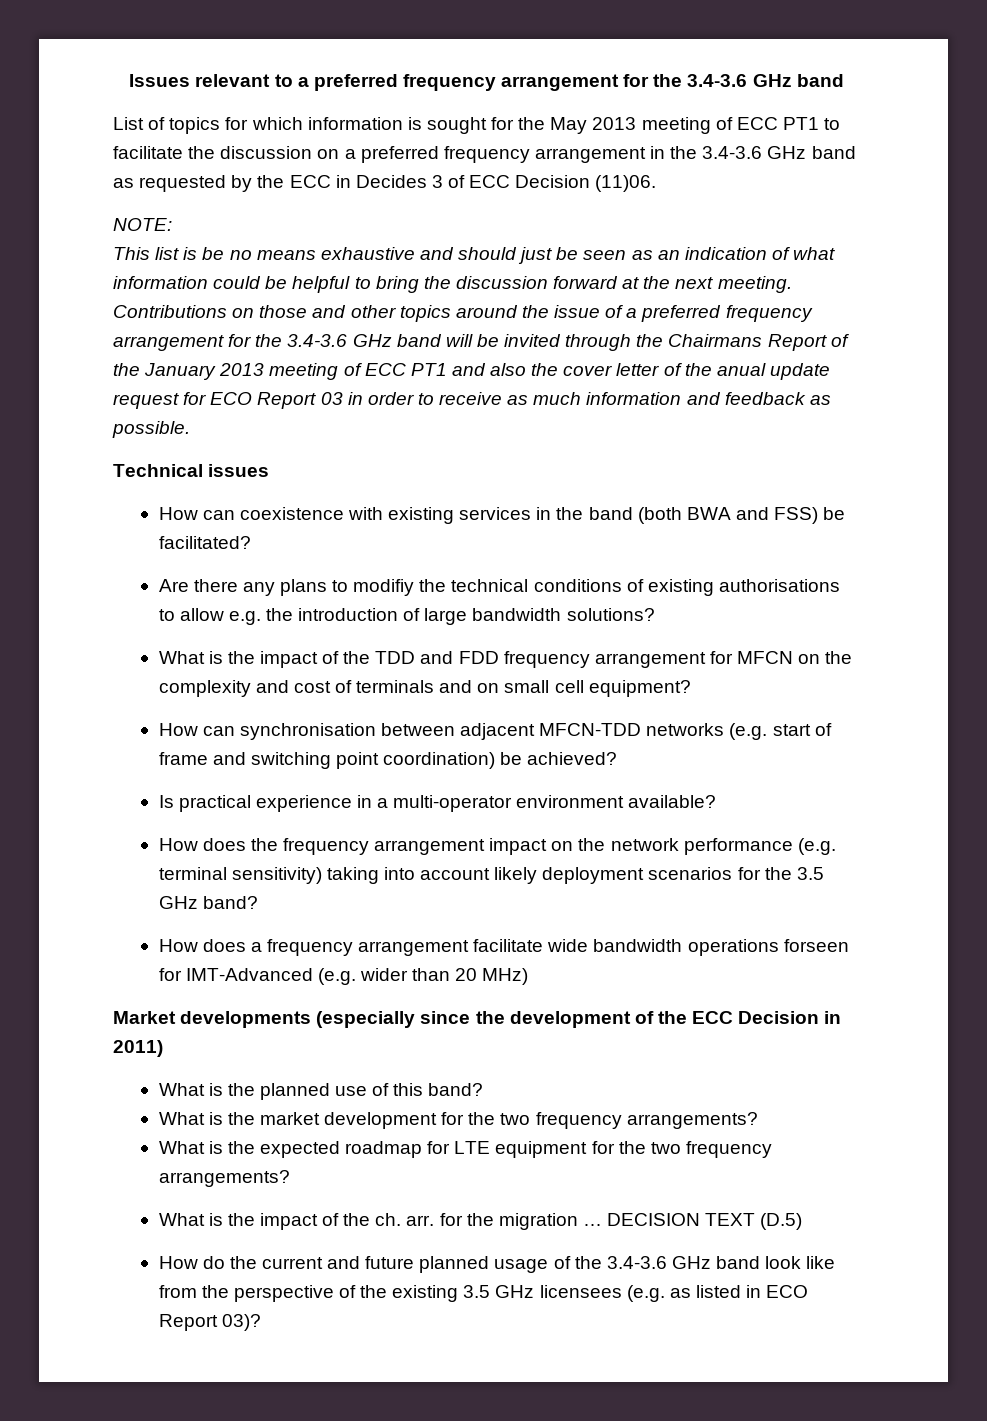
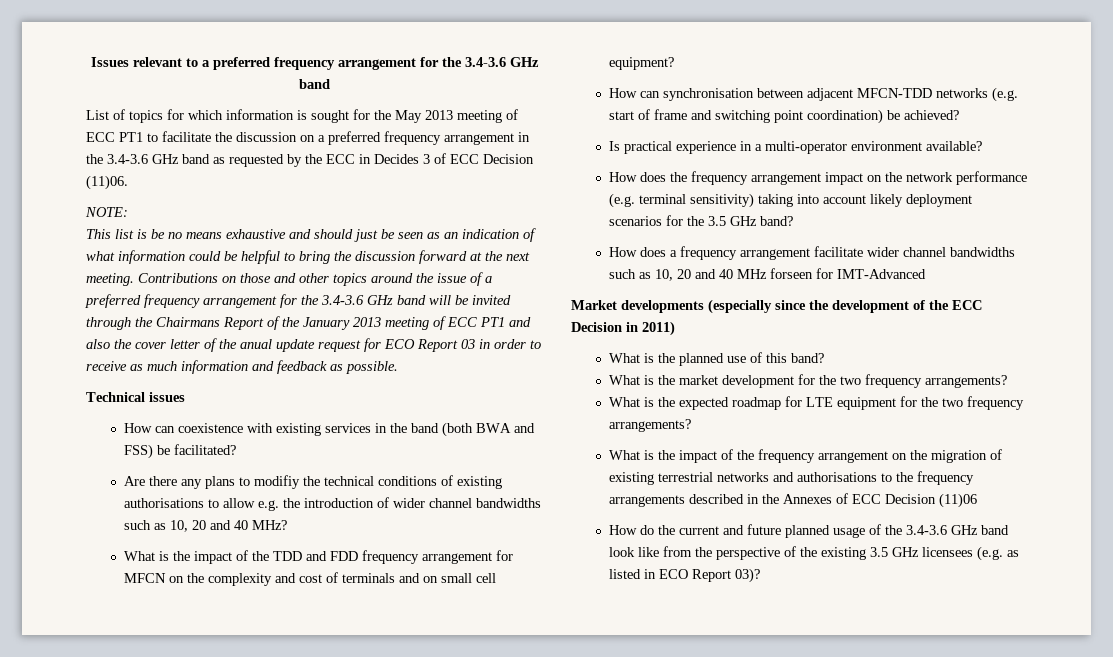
- Are there any plans to modifiy the technical conditions of existing authorisations to allow e.g. the introduction of large bandwidth solutions?
+ Are there any plans to modifiy the technical conditions of existing authorisations to allow e.g. the introduction of wider channel bandwidths such as 10, 20 and 40 MHz?
- How does a frequency arrangement facilitate wide bandwidth operations forseen for IMT-Advanced (e.g. wider than 20 MHz)
+ How does a frequency arrangement facilitate wider channel bandwidths such as 10, 20 and 40 MHz forseen for IMT-Advanced
- What is the impact of the ch. arr. for the migration … DECISION TEXT (D.5)
+ What is the impact of the frequency arrangement on the migration of existing terrestrial networks and authorisations to the frequency arrangements described in the Annexes of ECC Decision (11)06

